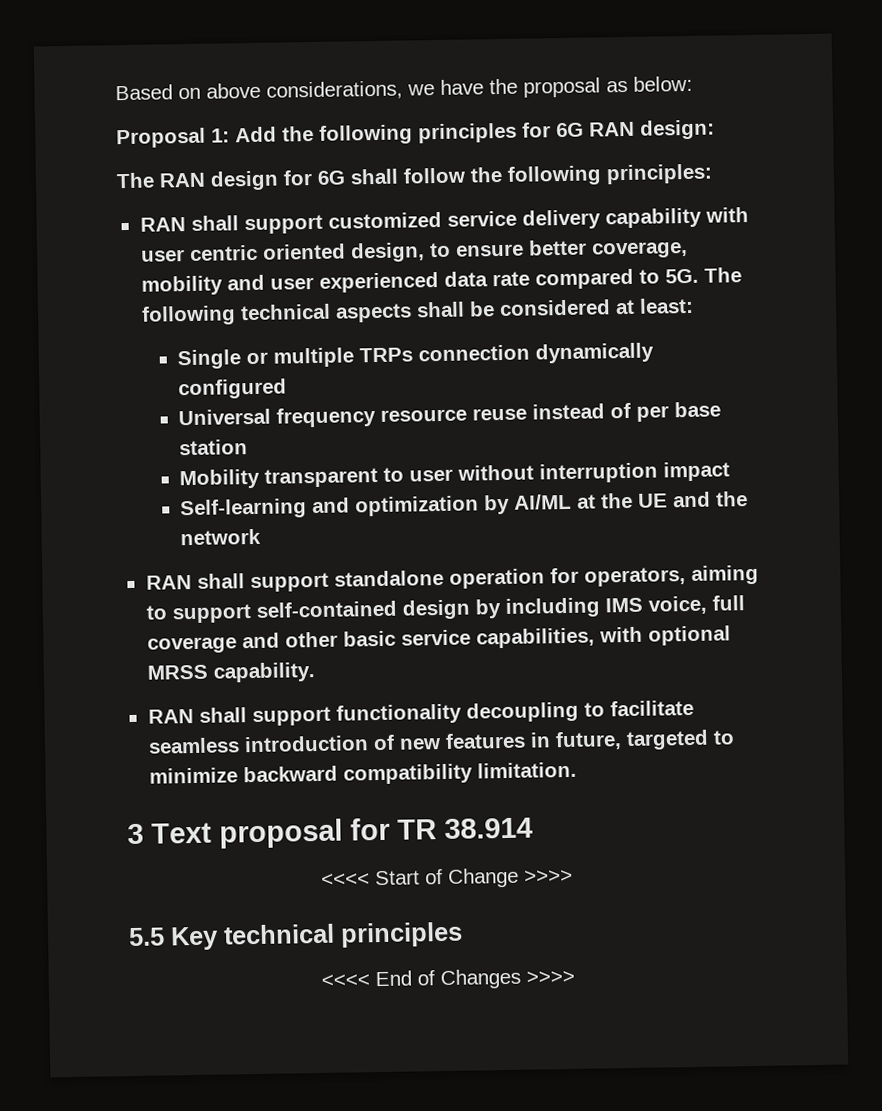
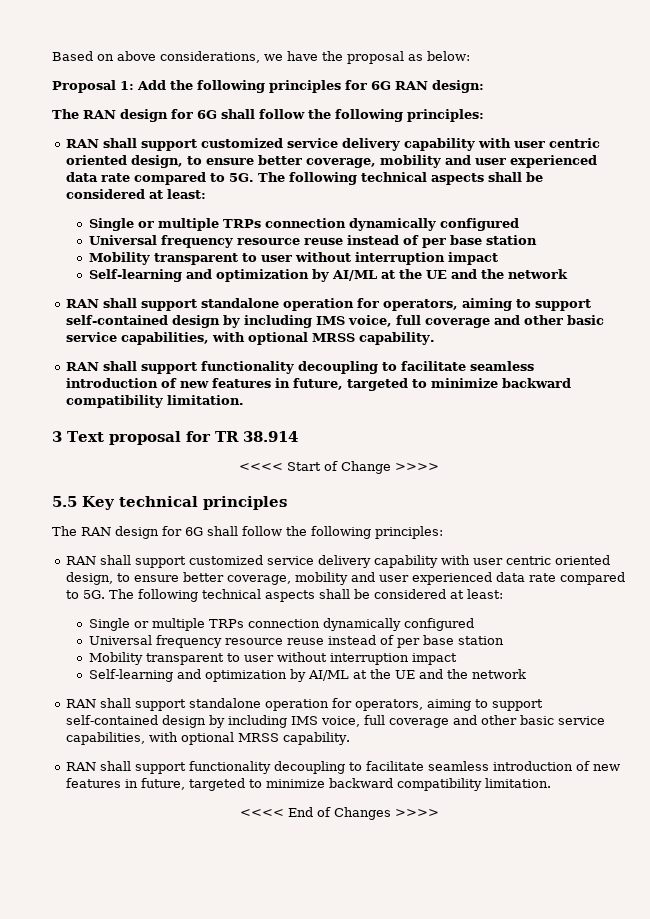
  5.5 Key technical principles
+ The RAN design for 6G shall follow the following principles:
+ RAN shall support customized service delivery capability with user centric oriented design, to ensure better coverage, mobility and user experienced data rate compared to 5G. The following technical aspects shall be considered at least:
+ Single or multiple TRPs connection dynamically configured
+ Universal frequency resource reuse instead of per base station
+ Mobility transparent to user without interruption impact
+ Self-learning and optimization by AI/ML at the UE and the network
+ RAN shall support standalone operation for operators, aiming to support self-contained design by including IMS voice, full coverage and other basic service capabilities, with optional MRSS capability.
+ RAN shall support functionality decoupling to facilitate seamless introduction of new features in future, targeted to minimize backward compatibility limitation.

